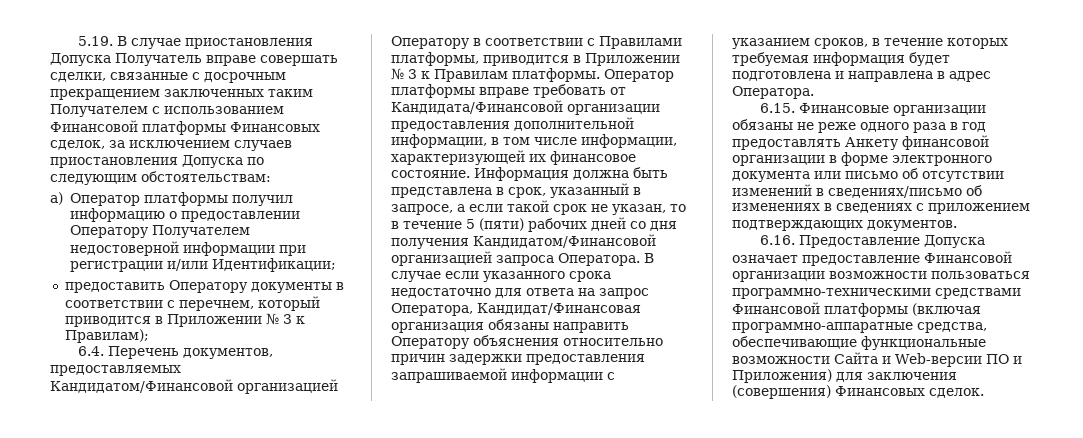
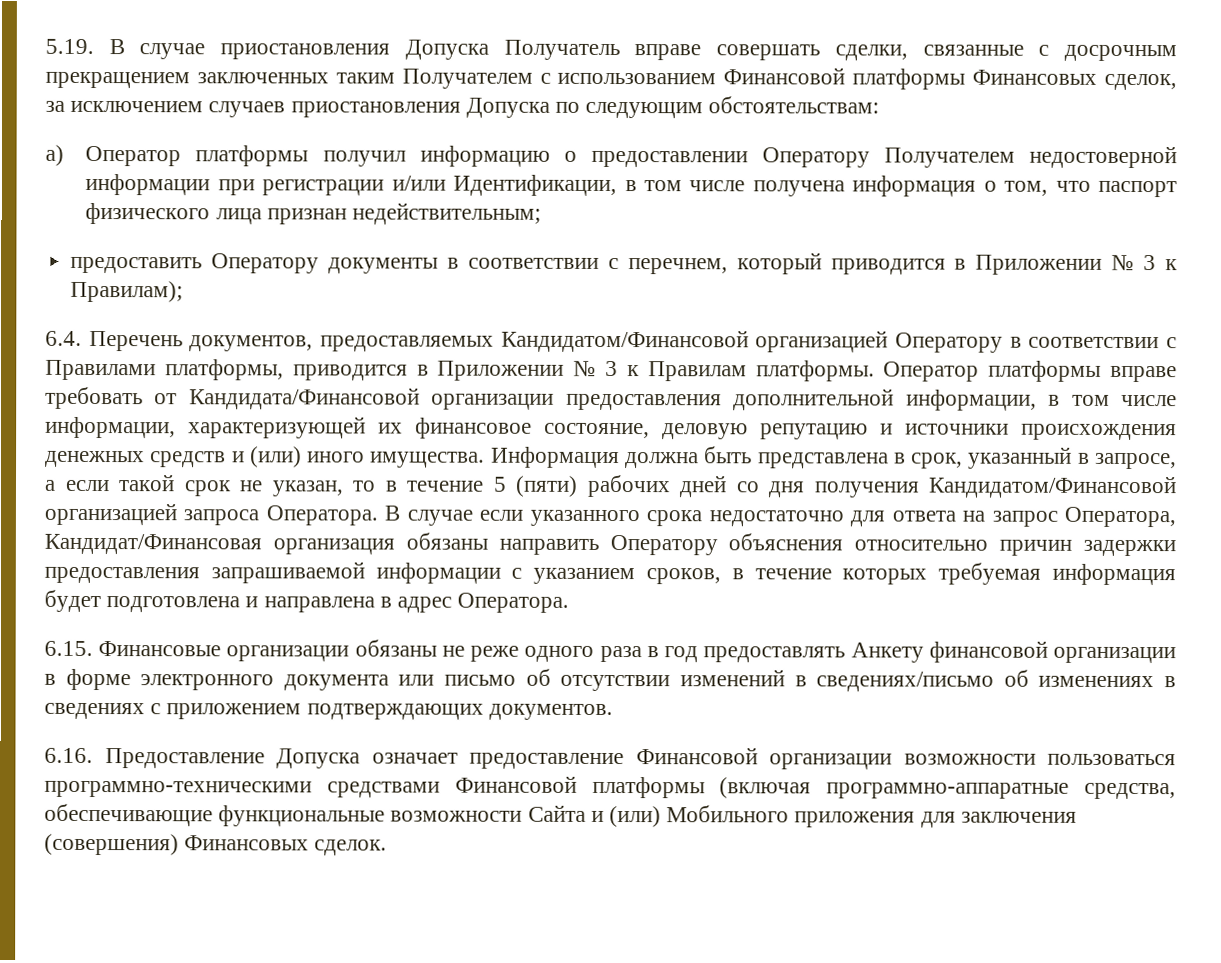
- а) Оператор платформы получил информацию о предоставлении Оператору Получателем недостоверной информации при регистрации и/или Идентификации;
+ а) Оператор платформы получил информацию о предоставлении Оператору Получателем недостоверной информации при регистрации и/или Идентификации, в том числе получена информация о том, что паспорт физического лица признан недействительным;
- Оператор платформы вправе требовать от Кандидата/Финансовой организации предоставления дополнительной информации, в том числе информации, характеризующей их финансовое состояние.
+ Оператор платформы вправе требовать от Кандидата/Финансовой организации предоставления дополнительной информации, в том числе информации, характеризующей их финансовое состояние, деловую репутацию и источники происхождения денежных средств и (или) иного имущества.
- 6.16. Предоставление Допуска означает предоставление Финансовой организации возможности пользоваться программно-техническими средствами Финансовой платформы (включая программно-аппаратные средства, обеспечивающие функциональные возможности Сайта и Web-версии ПО и Приложения) для заключения (совершения) Финансовых сделок.
+ 6.16. Предоставление Допуска означает предоставление Финансовой организации возможности пользоваться программно-техническими средствами Финансовой платформы (включая программно-аппаратные средства, обеспечивающие функциональные возможности Сайта и (или) Мобильного приложения для заключения (совершения) Финансовых сделок.

